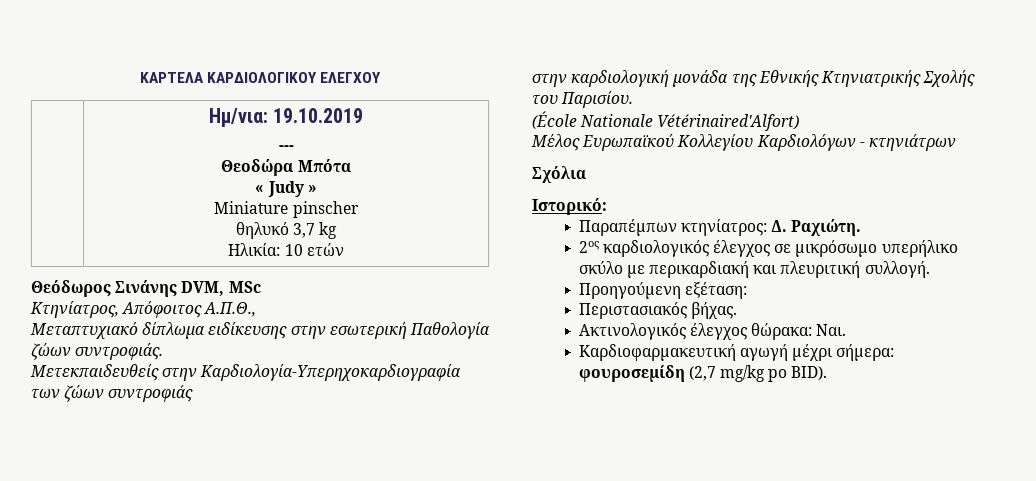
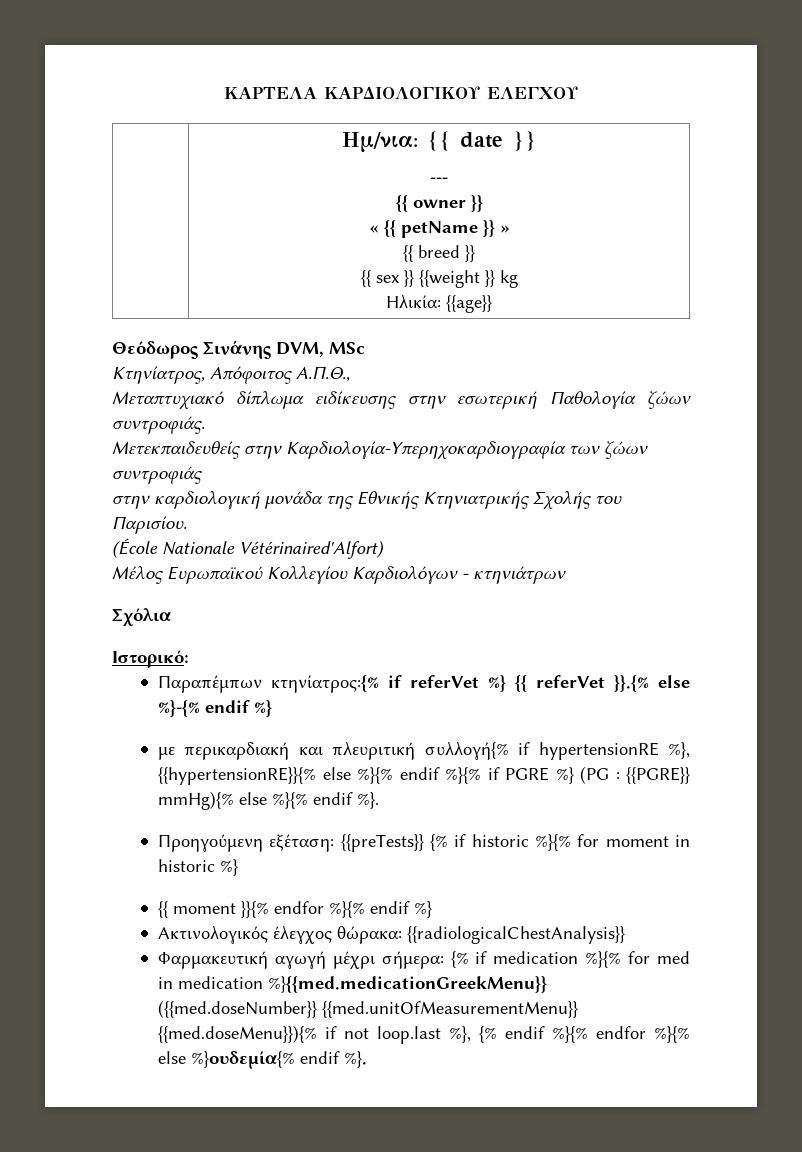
- | Ημ/νια: 19.10.2019
+ | Ημ/νια: {{ date }}
  ---
- Θεοδώρα Μπότα
- « Judy »
- Miniature pinscher
- θηλυκό 3,7 kg
- Ηλικία: 10 ετών
+ {{ owner }}
+ « {{ petName }} »
+ {{ breed }}
+ {{ sex }} {{weight }} kg
+ Ηλικία: {{age}}
- Παραπέμπων κτηνίατρος: Δ. Ραχιώτη.
- 2ος καρδιολογικός έλεγχος σε μικρόσωμο υπερήλικο σκύλο με περικαρδιακή και πλευριτική συλλογή.
- Προηγούμενη εξέταση:
- Περιστασιακός βήχας.
+ Παραπέμπων κτηνίατρος:{% if referVet %} {{ referVet }}.{% else %}-{% endif %}
+ με περικαρδιακή και πλευριτική συλλογή{% if hypertensionRE %}, {{hypertensionRE}}{% else %}{% endif %}{% if PGRE %} (PG : {{PGRE}} mmHg){% else %}{% endif %}.
+ Προηγούμενη εξέταση: {{preTests}} {% if historic %}{% for moment in historic %}
+ {{ moment }}{% endfor %}{% endif %}
- Ακτινολογικός έλεγχος θώρακα: Ναι.
- Καρδιοφαρμακευτική αγωγή μέχρι σήμερα: φουροσεμίδη (2,7 mg/kg po BID).
+ Ακτινολογικός έλεγχος θώρακα: {{radiologicalChestAnalysis}}
+ Φαρμακευτική αγωγή μέχρι σήμερα: {% if medication %}{% for med in medication %}{{med.medicationGreekMenu}} ({{med.doseNumber}} {{med.unitOfMeasurementMenu}} {{med.doseMenu}}){% if not loop.last %}, {% endif %}{% endfor %}{% else %}ουδεμία{% endif %}.

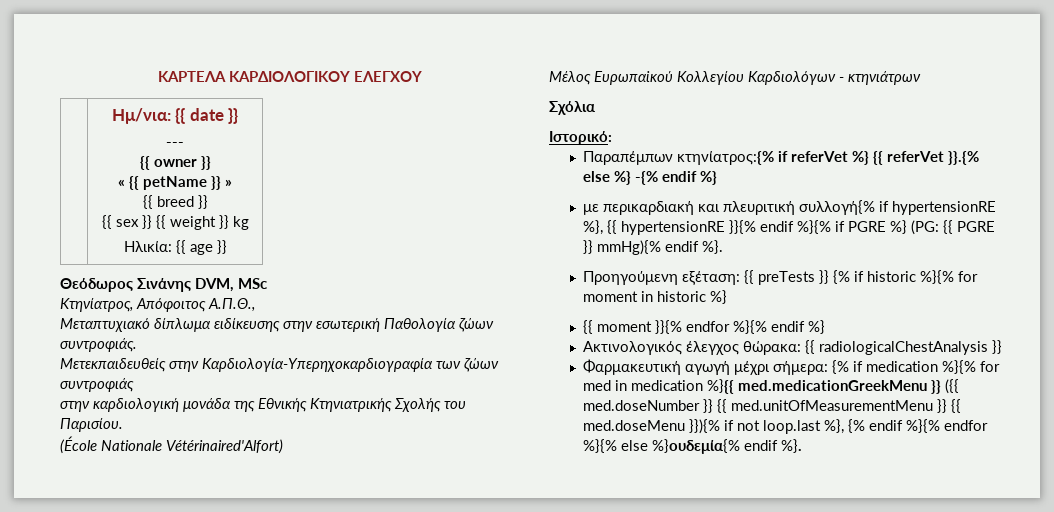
  | Ημ/νια: {{ date }}
  ---
  {{ owner }}
  « {{ petName }} »
  {{ breed }}
- {{ sex }} {{weight }} kg
- Ηλικία: {{age}}
+ {{ sex }} {{ weight }} kg
+ Ηλικία: {{ age }}
- Παραπέμπων κτηνίατρος:{% if referVet %} {{ referVet }}.{% else %}-{% endif %}
+ Παραπέμπων κτηνίατρος:{% if referVet %} {{ referVet }}.{% else %} -{% endif %}
- με περικαρδιακή και πλευριτική συλλογή{% if hypertensionRE %}, {{hypertensionRE}}{% else %}{% endif %}{% if PGRE %} (PG : {{PGRE}} mmHg){% else %}{% endif %}.
+ με περικαρδιακή και πλευριτική συλλογή{% if hypertensionRE %}, {{ hypertensionRE }}{% endif %}{% if PGRE %} (PG: {{ PGRE }} mmHg){% endif %}.
- Προηγούμενη εξέταση: {{preTests}} {% if historic %}{% for moment in historic %}
+ Προηγούμενη εξέταση: {{ preTests }} {% if historic %}{% for moment in historic %}
- Ακτινολογικός έλεγχος θώρακα: {{radiologicalChestAnalysis}}
+ Ακτινολογικός έλεγχος θώρακα: {{ radiologicalChestAnalysis }}
- Φαρμακευτική αγωγή μέχρι σήμερα: {% if medication %}{% for med in medication %}{{med.medicationGreekMenu}} ({{med.doseNumber}} {{med.unitOfMeasurementMenu}} {{med.doseMenu}}){% if not loop.last %}, {% endif %}{% endfor %}{% else %}ουδεμία{% endif %}.
+ Φαρμακευτική αγωγή μέχρι σήμερα: {% if medication %}{% for med in medication %}{{ med.medicationGreekMenu }} ({{ med.doseNumber }} {{ med.unitOfMeasurementMenu }} {{ med.doseMenu }}){% if not loop.last %}, {% endif %}{% endfor %}{% else %}ουδεμία{% endif %}.

